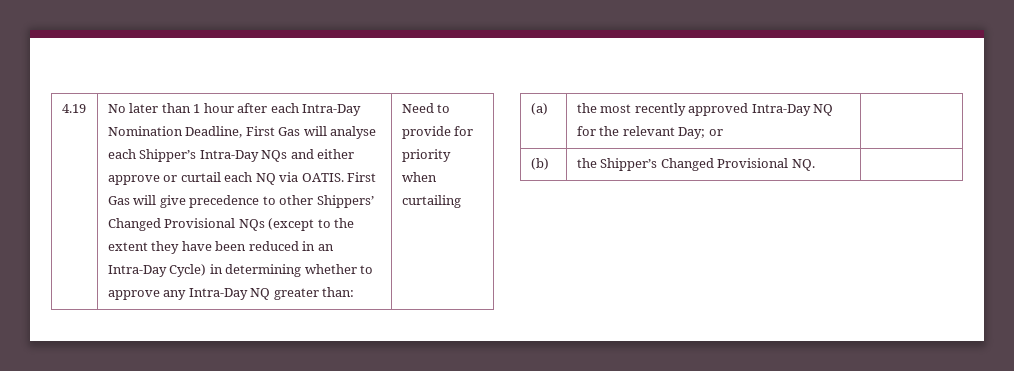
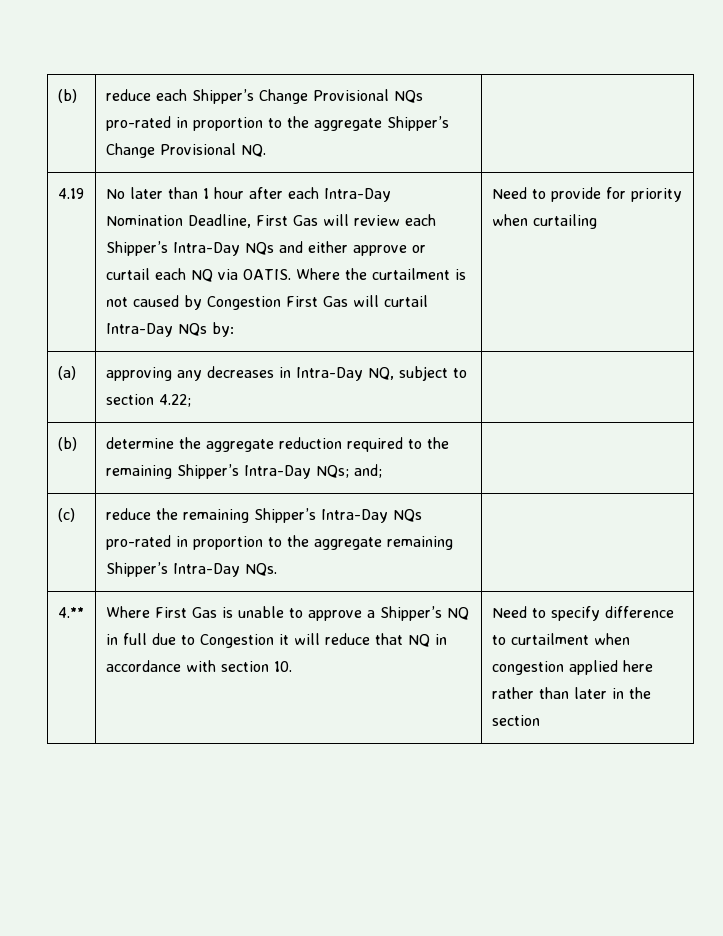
+ (b) | reduce each Shipper’s Change Provisional NQs pro-rated in proportion to the aggregate Shipper’s Change Provisional NQ.
- No later than 1 hour after each Intra-Day Nomination Deadline, First Gas will analyse each Shipper’s Intra-Day NQs and either approve or curtail each NQ via OATIS.
+ No later than 1 hour after each Intra-Day Nomination Deadline, First Gas will review each Shipper’s Intra-Day NQs and either approve or curtail each NQ via OATIS.
- First Gas will give precedence to other Shippers’ Changed Provisional NQs (except to the extent they have been reduced in an Intra-Day Cycle) in determining whether to approve any Intra-Day NQ greater than:
+ Where the curtailment is not caused by Congestion First Gas will curtail Intra-Day NQs by:
- (a) | the most recently approved Intra-Day NQ for the relevant Day; or |
- (b) | the Shipper’s Changed Provisional NQ. |
+ (a) | approving any decreases in Intra-Day NQ, subject to section 4.22; |
+ (b) | determine the aggregate reduction required to the remaining Shipper’s Intra-Day NQs; and; |
+ (c) | reduce the remaining Shipper’s Intra-Day NQs pro-rated in proportion to the aggregate remaining Shipper’s Intra-Day NQs. |
+ 4.** | Where First Gas is unable to approve a Shipper’s NQ in full due to Congestion it will reduce that NQ in accordance with section 10. | Need to specify difference to curtailment when congestion applied here rather than later in the section

